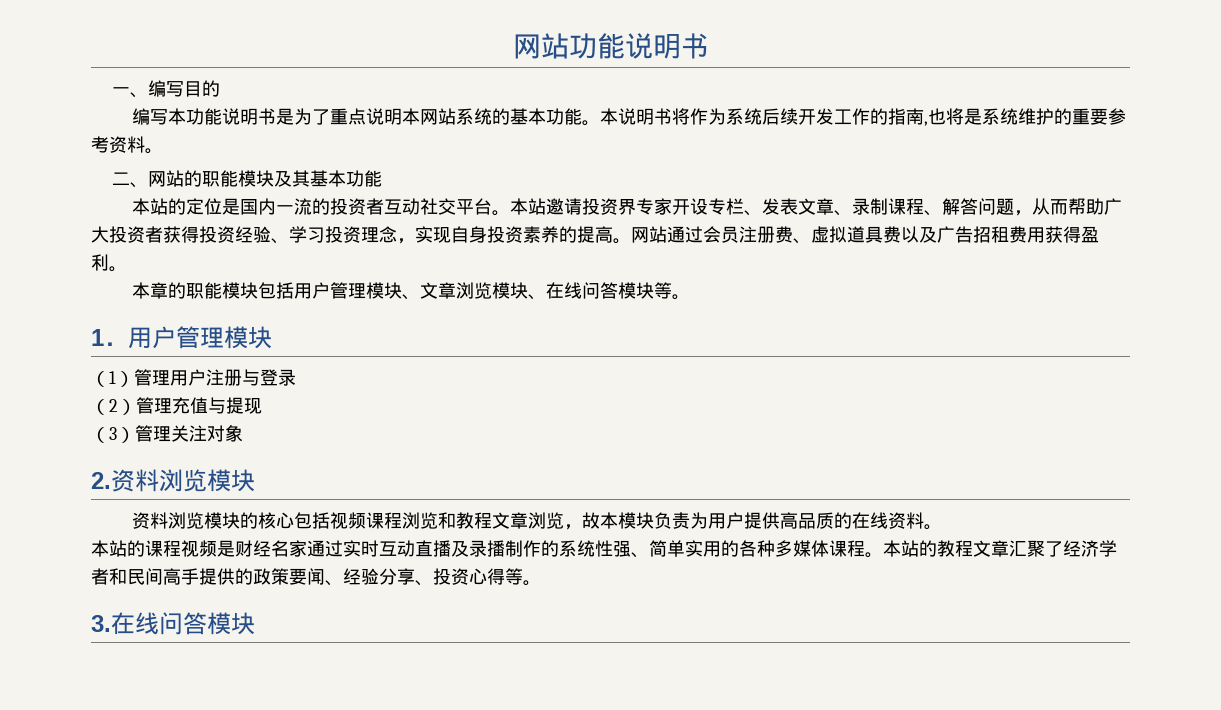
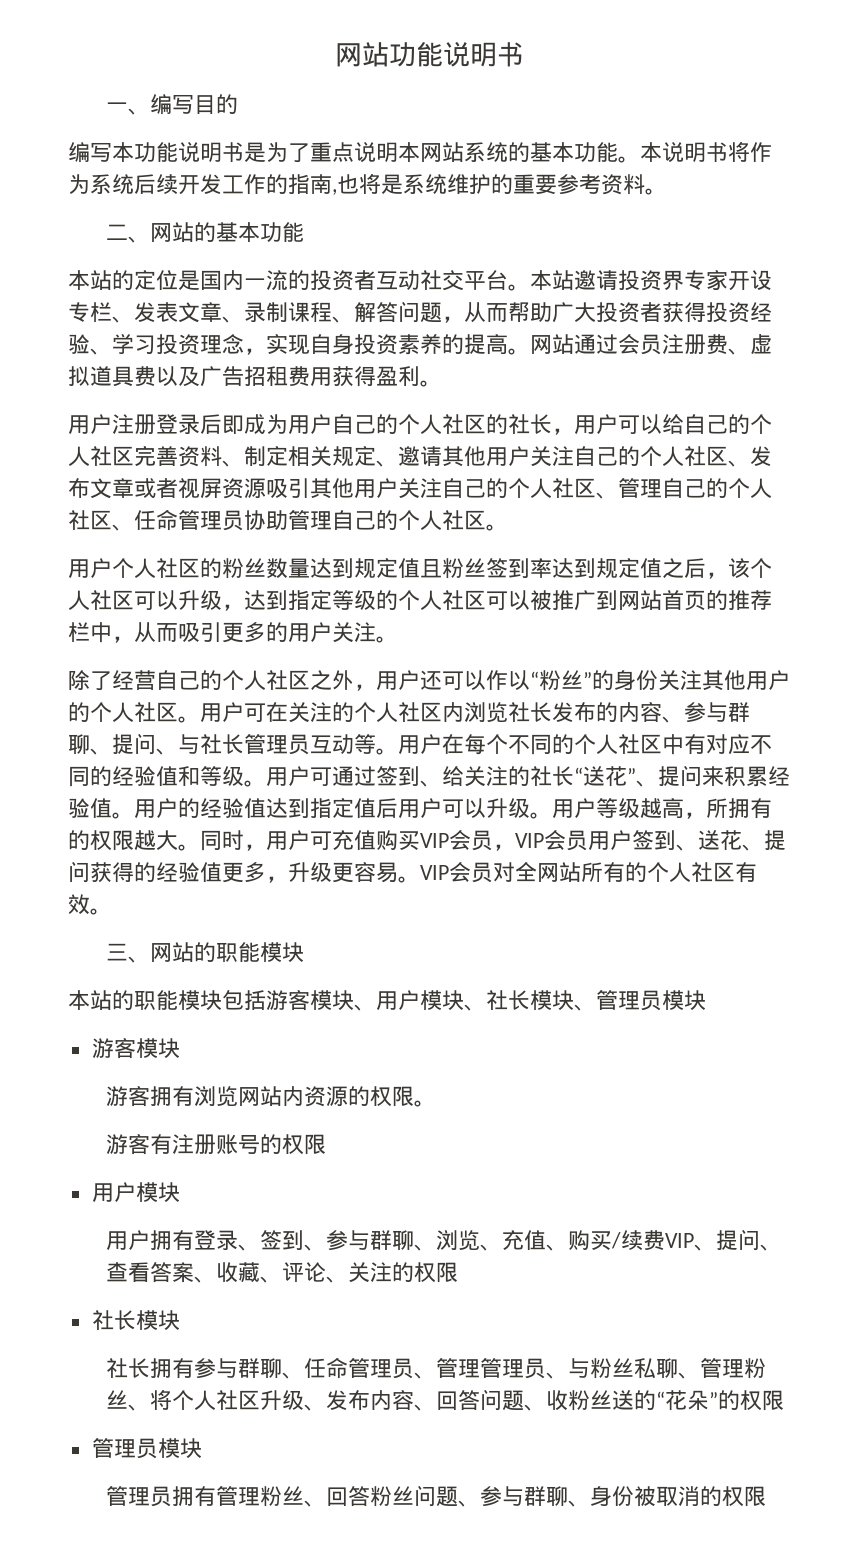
- 二、网站的职能模块及其基本功能
+ 二、网站的基本功能
- 本章的职能模块包括用户管理模块、文章浏览模块、在线问答模块等。
- 1．用户管理模块
- （1）管理用户注册与登录
- （2）管理充值与提现
- （3）管理关注对象
- 2.资料浏览模块
- 资料浏览模块的核心包括视频课程浏览和教程文章浏览，故本模块负责为用户提供高品质的在线资料。
- 本站的课程视频是财经名家通过实时互动直播及录播制作的系统性强、简单实用的各种多媒体课程。本站的教程文章汇聚了经济学者和民间高手提供的政策要闻、经验分享、投资心得等。
- 3.在线问答模块
+ 用户注册登录后即成为用户自己的个人社区的社长，用户可以给自己的个人社区完善资料、制定相关规定、邀请其他用户关注自己的个人社区、发布文章或者视屏资源吸引其他用户关注自己的个人社区、管理自己的个人社区、任命管理员协助管理自己的个人社区。
+ 用户个人社区的粉丝数量达到规定值且粉丝签到率达到规定值之后，该个人社区可以升级，达到指定等级的个人社区可以被推广到网站首页的推荐栏中，从而吸引更多的用户关注。
+ 除了经营自己的个人社区之外，用户还可以作以“粉丝”的身份关注其他用户的个人社区。用户可在关注的个人社区内浏览社长发布的内容、参与群聊、提问、与社长管理员互动等。用户在每个不同的个人社区中有对应不同的经验值和等级。用户可通过签到、给关注的社长“送花”、提问来积累经验值。用户的经验值达到指定值后用户可以升级。用户等级越高，所拥有的权限越大。同时，用户可充值购买VIP会员，VIP会员用户签到、送花、提问获得的经验值更多，升级更容易。VIP会员对全网站所有的个人社区有效。
+ 三、网站的职能模块
+ 本站的职能模块包括游客模块、用户模块、社长模块、管理员模块
+ 游客模块
+ 游客拥有浏览网站内资源的权限。
+ 游客有注册账号的权限
+ 用户模块
+ 用户拥有登录、签到、参与群聊、浏览、充值、购买/续费VIP、提问、查看答案、收藏、评论、关注的权限
+ 社长模块
+ 社长拥有参与群聊、任命管理员、管理管理员、与粉丝私聊、管理粉丝、将个人社区升级、发布内容、回答问题、收粉丝送的“花朵”的权限
+ 管理员模块
+ 管理员拥有管理粉丝、回答粉丝问题、参与群聊、身份被取消的权限

